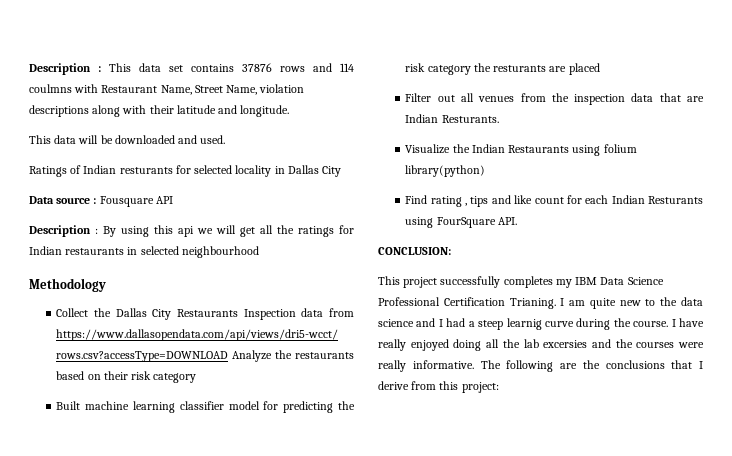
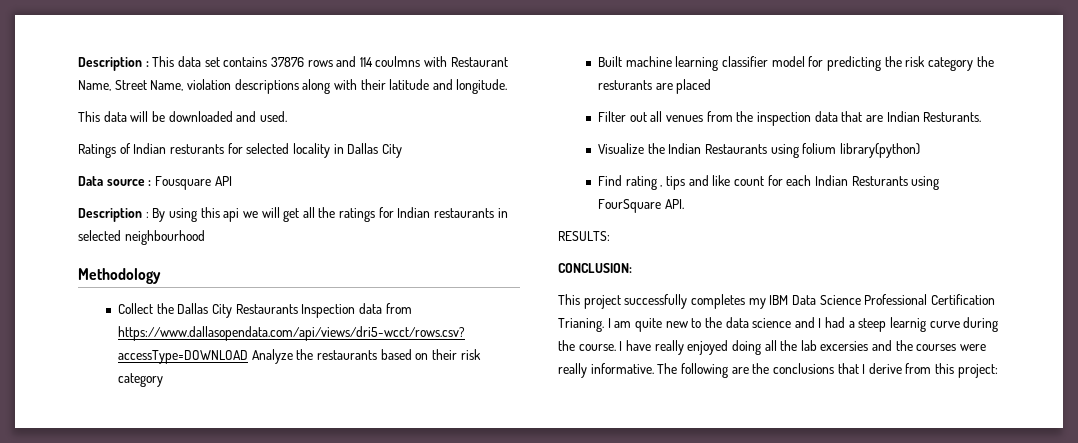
+ RESULTS:

